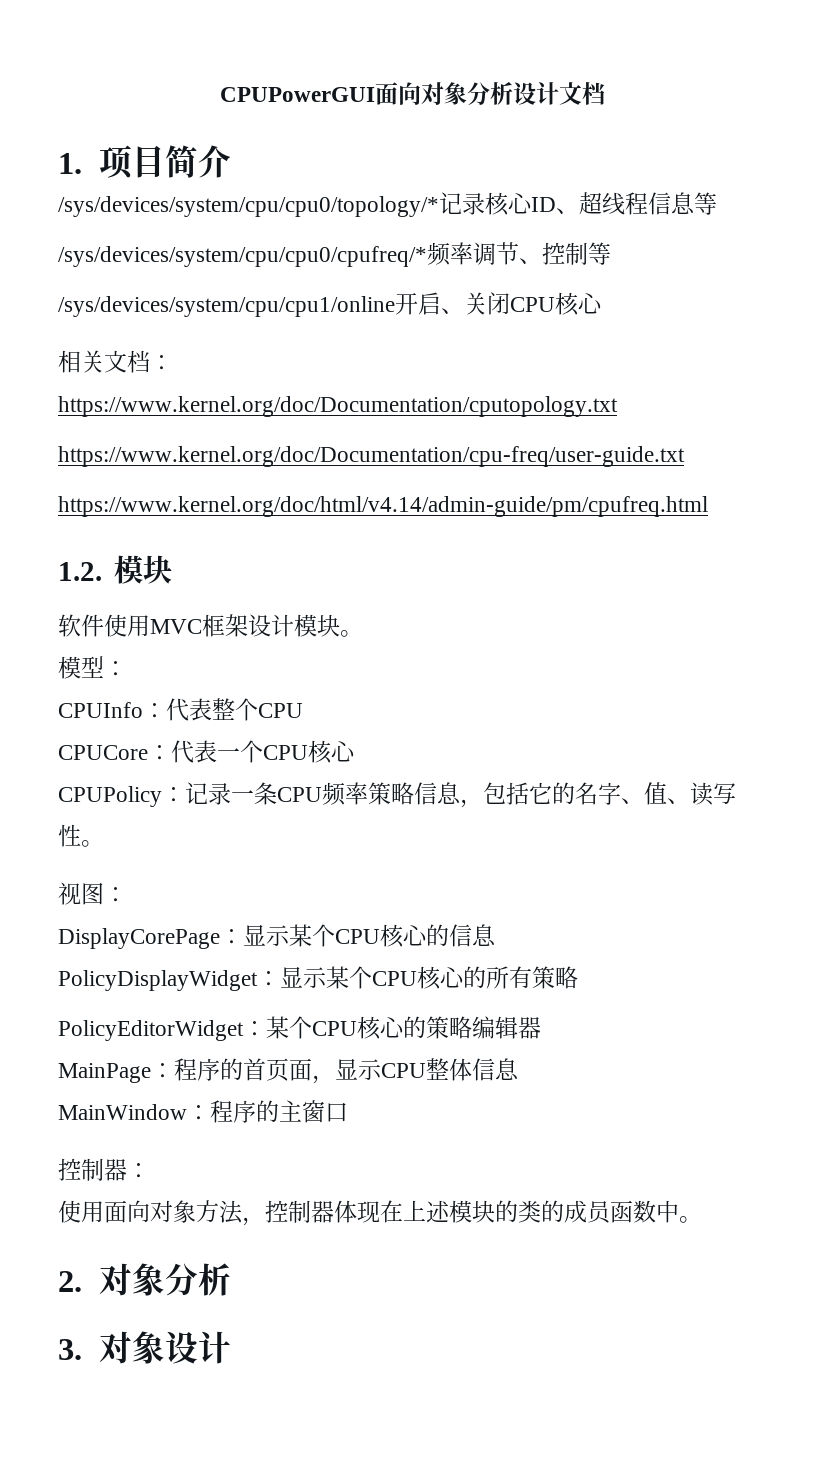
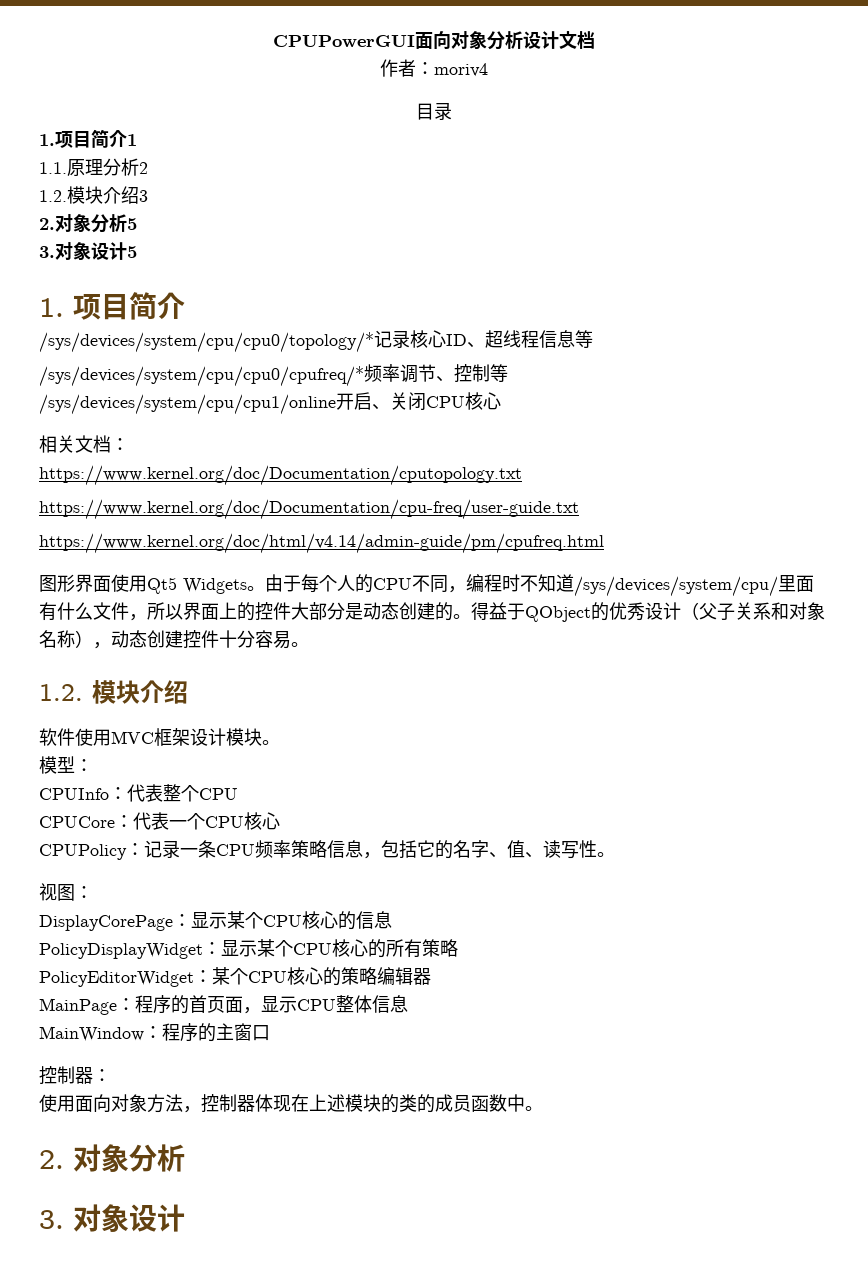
+ 作者：moriv4
+ 目录
+ 1.项目简介1
+ 1.1.原理分析2
+ 1.2.模块介绍3
+ 2.对象分析5
+ 3.对象设计5
- 1.2.模块
+ 图形界面使用Qt5 Widgets。由于每个人的CPU不同，编程时不知道/sys/devices/system/cpu/里面有什么文件，所以界面上的控件大部分是动态创建的。得益于QObject的优秀设计（父子关系和对象名称），动态创建控件十分容易。
+ 1.2.模块介绍

